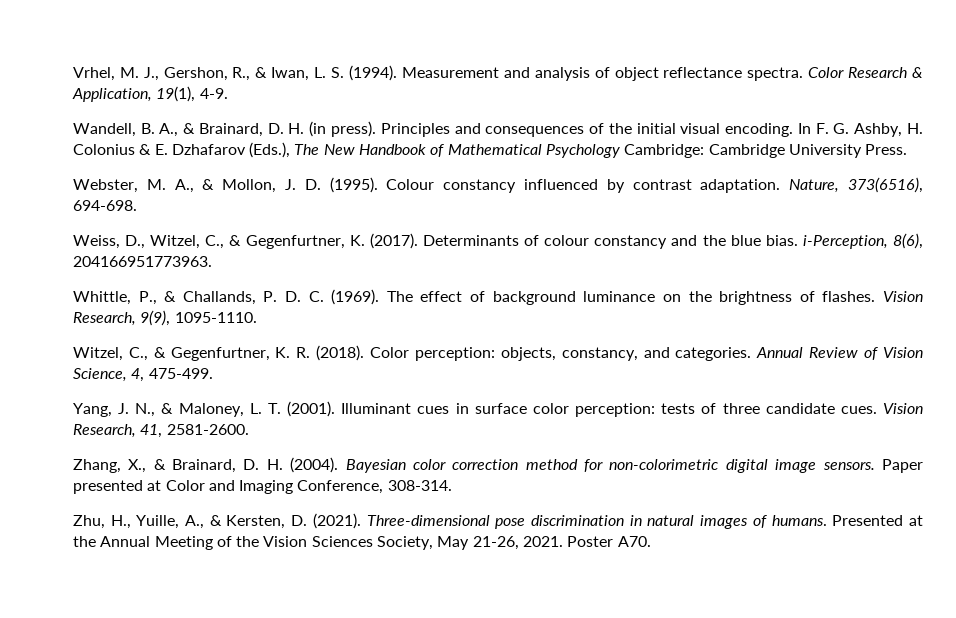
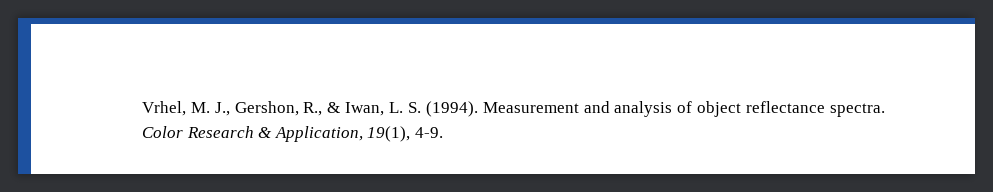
- Wandell, B. A., & Brainard, D. H. (in press). Principles and consequences of the initial visual encoding. In F. G. Ashby, H. Colonius & E. Dzhafarov (Eds.), The New Handbook of Mathematical Psychology Cambridge: Cambridge University Press.
- Webster, M. A., & Mollon, J. D. (1995). Colour constancy influenced by contrast adaptation. Nature, 373(6516), 694-698.
- Weiss, D., Witzel, C., & Gegenfurtner, K. (2017). Determinants of colour constancy and the blue bias. i-Perception, 8(6), 204166951773963.
- Whittle, P., & Challands, P. D. C. (1969). The effect of background luminance on the brightness of flashes. Vision Research, 9(9), 1095-1110.
- Witzel, C., & Gegenfurtner, K. R. (2018). Color perception: objects, constancy, and categories. Annual Review of Vision Science, 4, 475-499.
- Yang, J. N., & Maloney, L. T. (2001). Illuminant cues in surface color perception: tests of three candidate cues. Vision Research, 41, 2581-2600.
- Zhang, X., & Brainard, D. H. (2004). Bayesian color correction method for non-colorimetric digital image sensors. Paper presented at Color and Imaging Conference, 308-314.
- Zhu, H., Yuille, A., & Kersten, D. (2021). Three-dimensional pose discrimination in natural images of humans. Presented at the Annual Meeting of the Vision Sciences Society, May 21-26, 2021. Poster A70.

